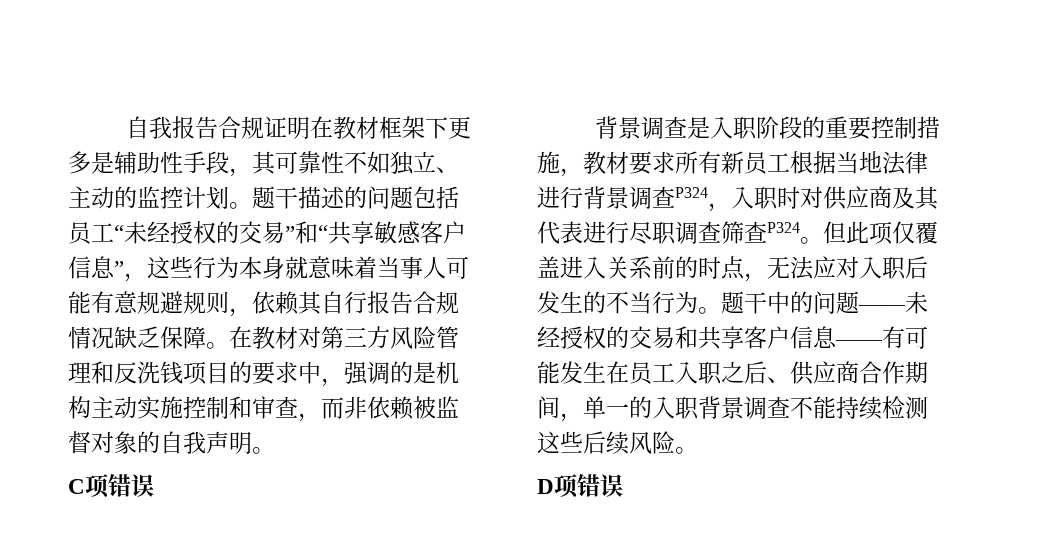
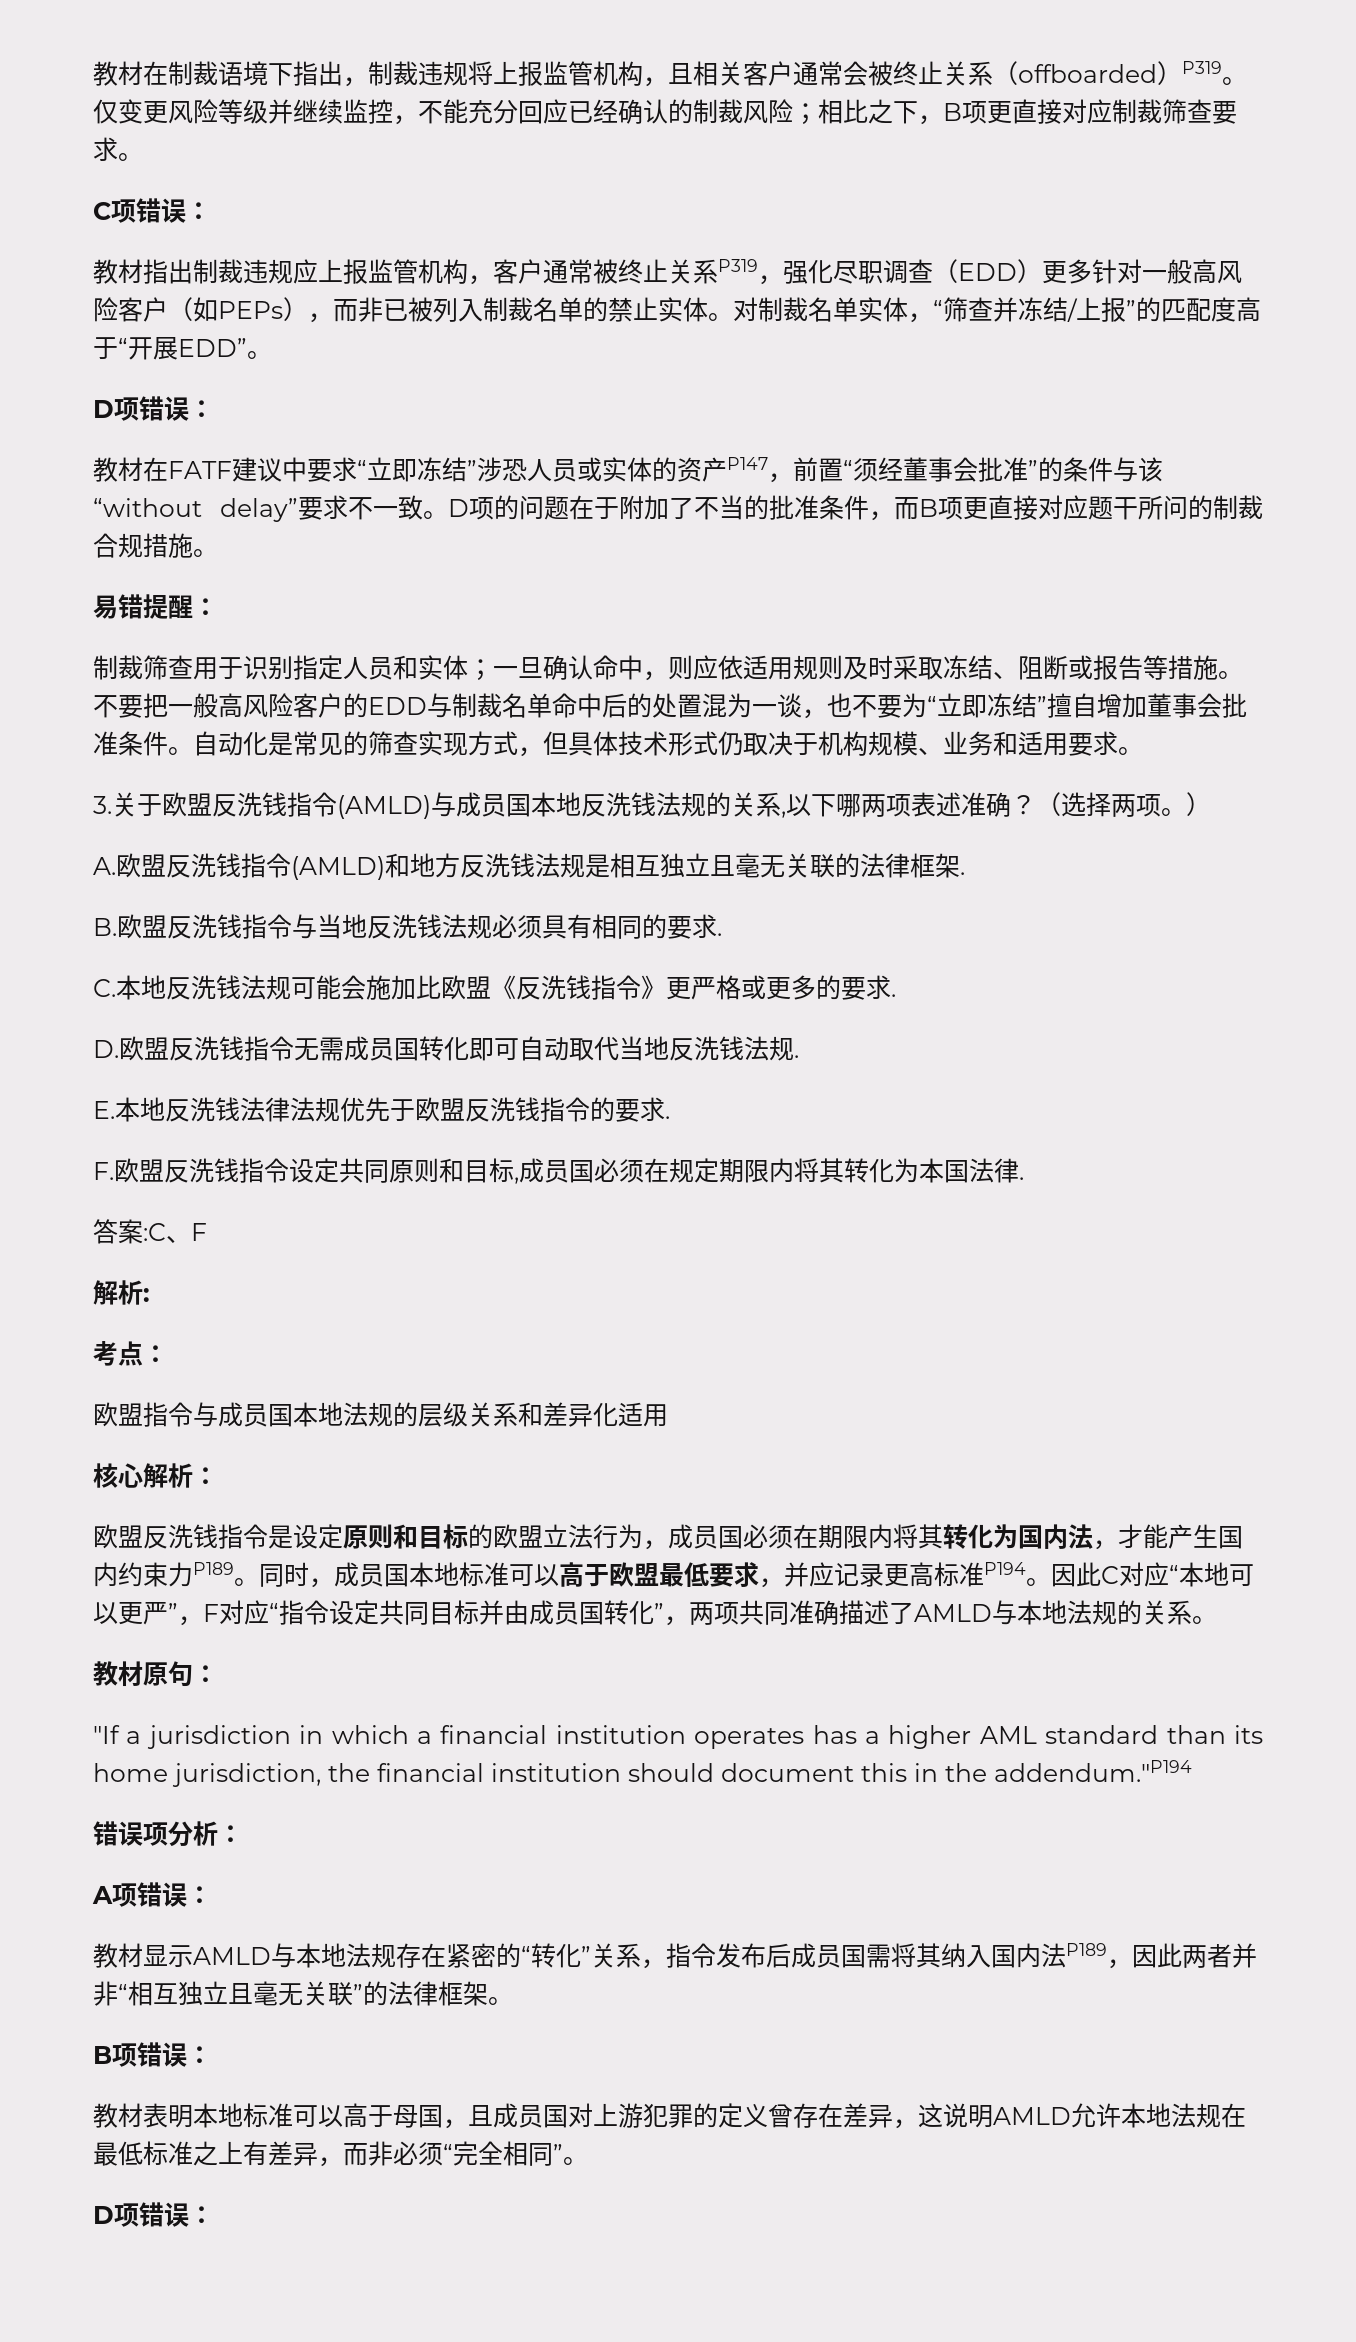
- 自我报告合规证明在教材框架下更多是辅助性手段，其可靠性不如独立、主动的监控计划。题干描述的问题包括员工“未经授权的交易”和“共享敏感客户信息”，这些行为本身就意味着当事人可能有意规避规则，依赖其自行报告合规情况缺乏保障。在教材对第三方风险管理和反洗钱项目的要求中，强调的是机构主动实施控制和审查，而非依赖被监督对象的自我声明。
- C项错误
- 背景调查是入职阶段的重要控制措施，教材要求所有新员工根据当地法律进行背景调查P324，入职时对供应商及其代表进行尽职调查筛查P324。但此项仅覆盖进入关系前的时点，无法应对入职后发生的不当行为。题干中的问题——未经授权的交易和共享客户信息——有可能发生在员工入职之后、供应商合作期间，单一的入职背景调查不能持续检测这些后续风险。
- D项错误
+ 教材在制裁语境下指出，制裁违规将上报监管机构，且相关客户通常会被终止关系（offboarded）P319。仅变更风险等级并继续监控，不能充分回应已经确认的制裁风险；相比之下，B项更直接对应制裁筛查要求。
+ C项错误：
+ 教材指出制裁违规应上报监管机构，客户通常被终止关系P319，强化尽职调查（EDD）更多针对一般高风险客户（如PEPs），而非已被列入制裁名单的禁止实体。对制裁名单实体，“筛查并冻结/上报”的匹配度高于“开展EDD”。
+ D项错误：
+ 教材在FATF建议中要求“立即冻结”涉恐人员或实体的资产P147，前置“须经董事会批准”的条件与该“without delay”要求不一致。D项的问题在于附加了不当的批准条件，而B项更直接对应题干所问的制裁合规措施。
+ 易错提醒：
+ 制裁筛查用于识别指定人员和实体；一旦确认命中，则应依适用规则及时采取冻结、阻断或报告等措施。不要把一般高风险客户的EDD与制裁名单命中后的处置混为一谈，也不要为“立即冻结”擅自增加董事会批准条件。自动化是常见的筛查实现方式，但具体技术形式仍取决于机构规模、业务和适用要求。
+ 3.关于欧盟反洗钱指令(AMLD)与成员国本地反洗钱法规的关系,以下哪两项表述准确？（选择两项。）
+ A.欧盟反洗钱指令(AMLD)和地方反洗钱法规是相互独立且毫无关联的法律框架.
+ B.欧盟反洗钱指令与当地反洗钱法规必须具有相同的要求.
+ C.本地反洗钱法规可能会施加比欧盟《反洗钱指令》更严格或更多的要求.
+ D.欧盟反洗钱指令无需成员国转化即可自动取代当地反洗钱法规.
+ E.本地反洗钱法律法规优先于欧盟反洗钱指令的要求.
+ F.欧盟反洗钱指令设定共同原则和目标,成员国必须在规定期限内将其转化为本国法律.
+ 答案:C、F
+ 解析:
+ 考点：
+ 欧盟指令与成员国本地法规的层级关系和差异化适用
+ 核心解析：
+ 欧盟反洗钱指令是设定原则和目标的欧盟立法行为，成员国必须在期限内将其转化为国内法，才能产生国内约束力P189。同时，成员国本地标准可以高于欧盟最低要求，并应记录更高标准P194。因此C对应“本地可以更严”，F对应“指令设定共同目标并由成员国转化”，两项共同准确描述了AMLD与本地法规的关系。
+ 教材原句：
+ "If a jurisdiction in which a financial institution operates has a higher AML standard than its home jurisdiction, the financial institution should document this in the addendum."P194
+ 错误项分析：
+ A项错误：
+ 教材显示AMLD与本地法规存在紧密的“转化”关系，指令发布后成员国需将其纳入国内法P189，因此两者并非“相互独立且毫无关联”的法律框架。
+ B项错误：
+ 教材表明本地标准可以高于母国，且成员国对上游犯罪的定义曾存在差异，这说明AMLD允许本地法规在最低标准之上有差异，而非必须“完全相同”。
+ D项错误：

